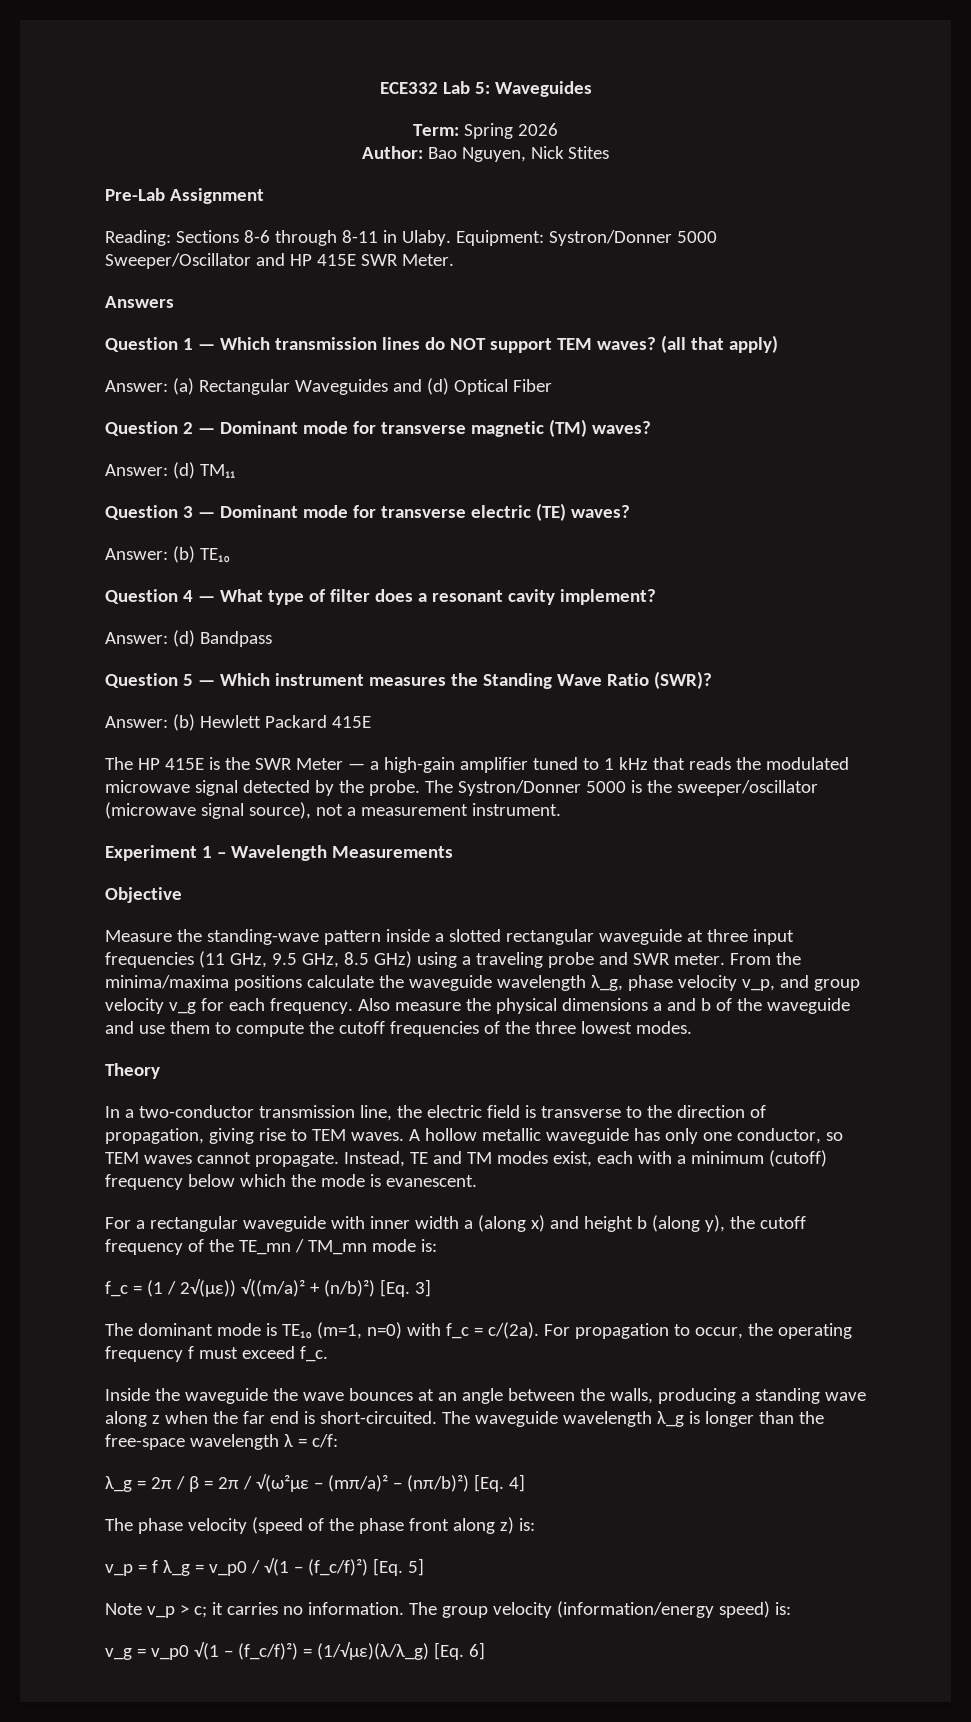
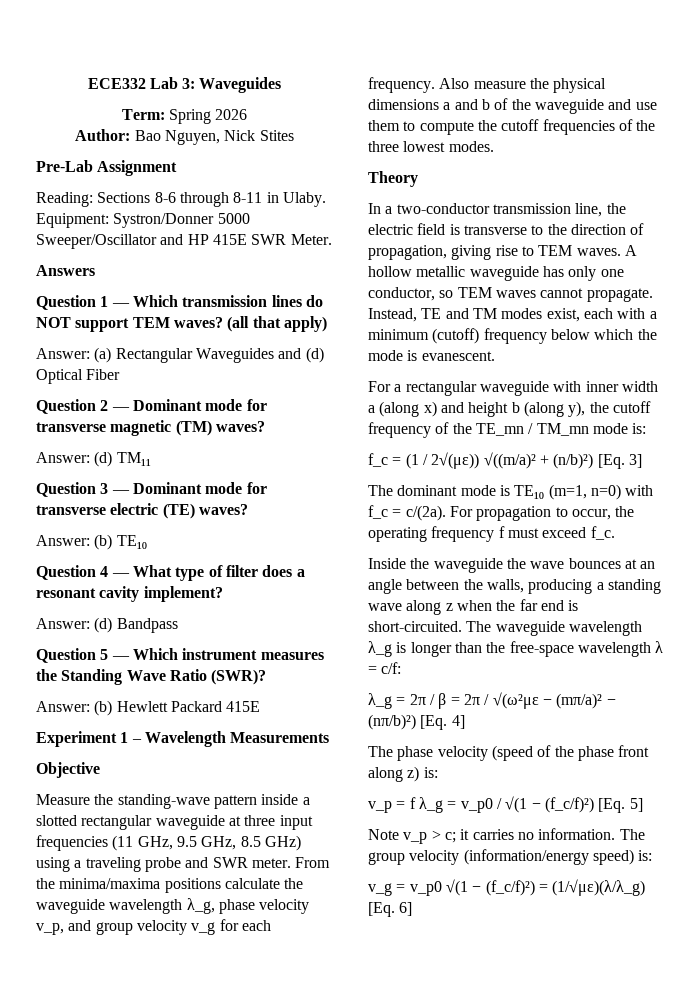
- ECE332 Lab 5: Waveguides
+ ECE332 Lab 3: Waveguides
- The HP 415E is the SWR Meter — a high-gain amplifier tuned to 1 kHz that reads the modulated microwave signal detected by the probe. The Systron/Donner 5000 is the sweeper/oscillator (microwave signal source), not a measurement instrument.

